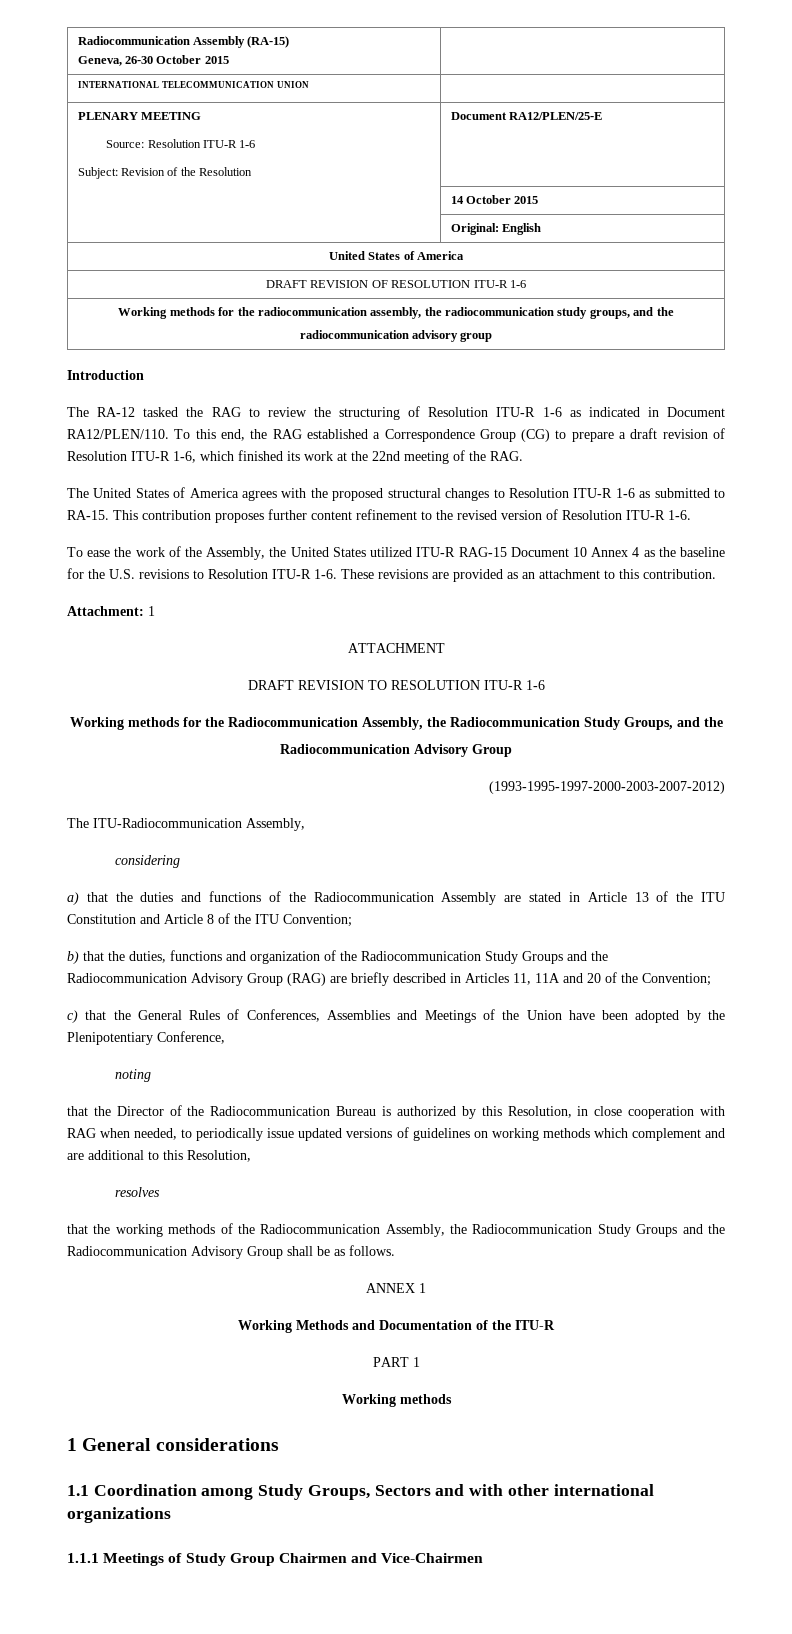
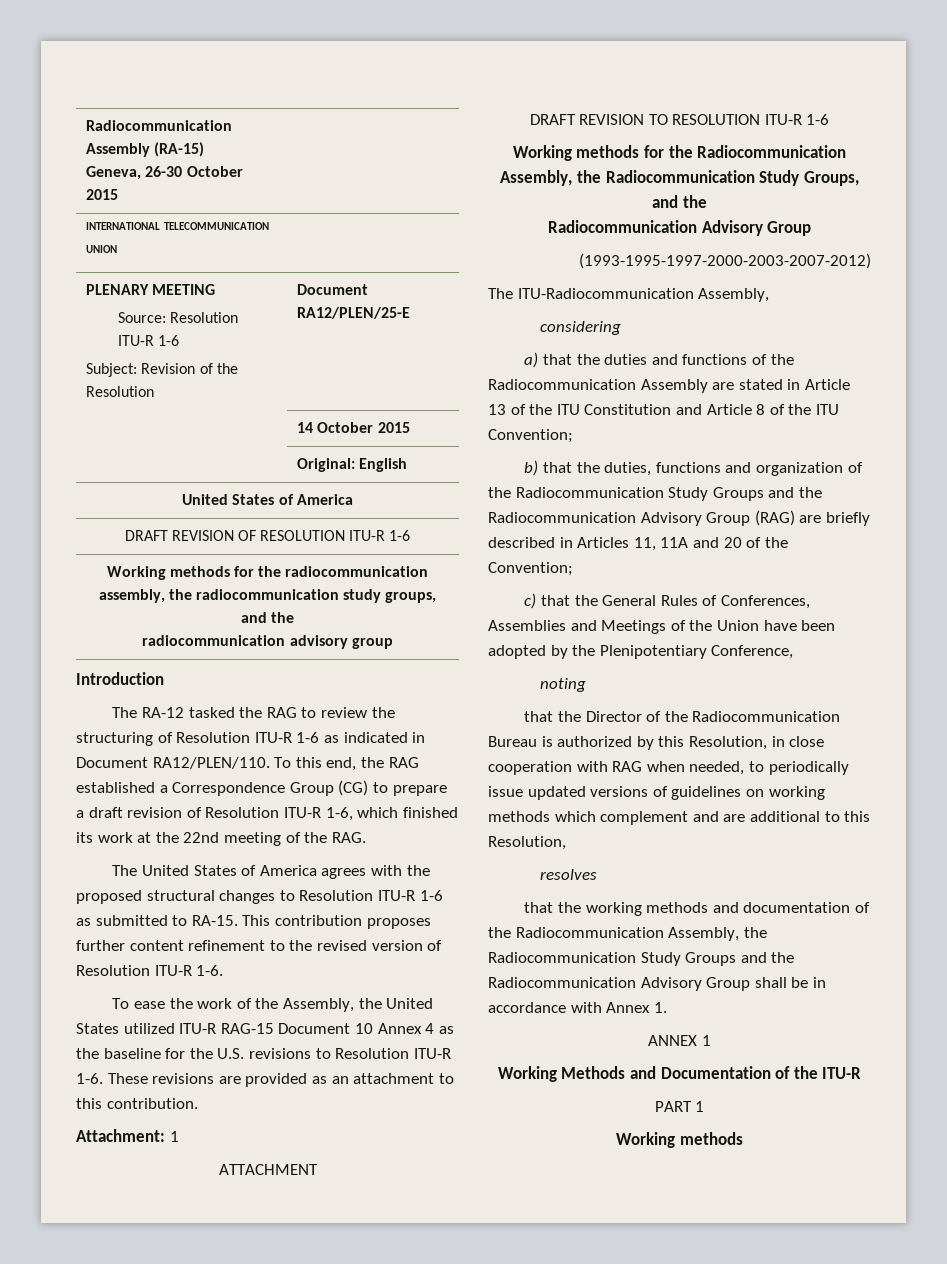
- that the working methods of the Radiocommunication Assembly, the Radiocommunication Study Groups and the Radiocommunication Advisory Group shall be as follows.
+ that the working methods and documentation of the Radiocommunication Assembly, the Radiocommunication Study Groups and the Radiocommunication Advisory Group shall be in accordance with Annex 1.
- 1 General considerations
- 1.1 Coordination among Study Groups, Sectors and with other international organizations
- 1.1.1 Meetings of Study Group Chairmen and Vice-Chairmen

